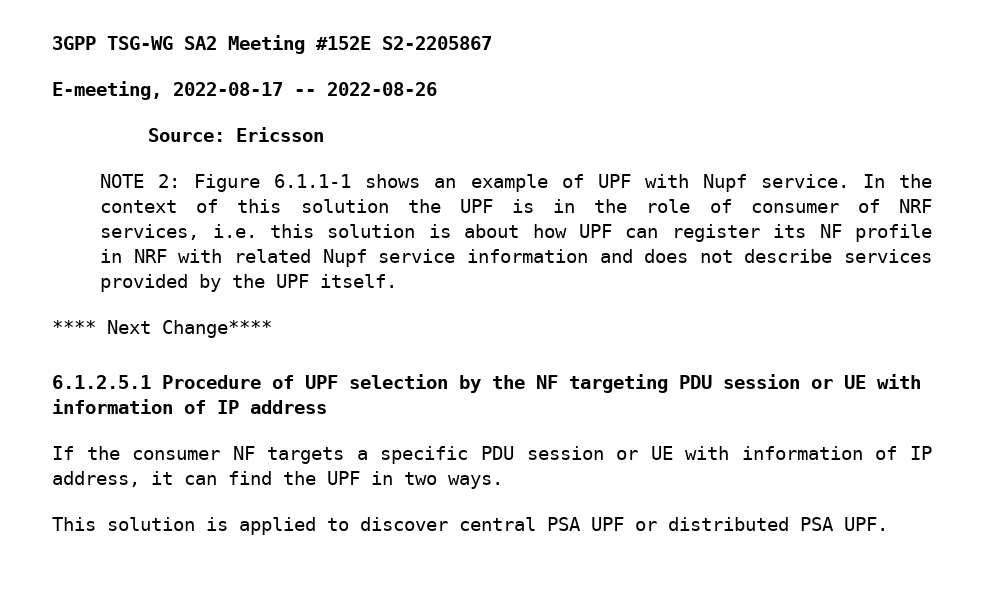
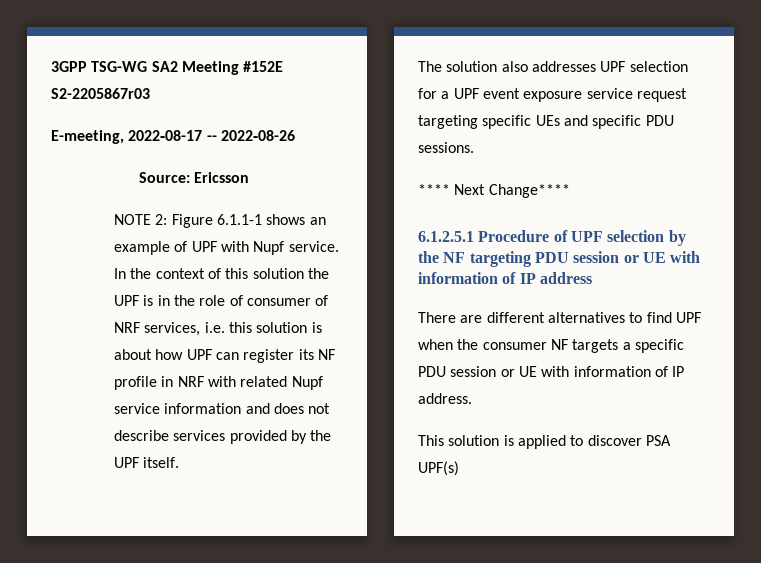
- 3GPP TSG-WG SA2 Meeting #152E S2-2205867
+ 3GPP TSG-WG SA2 Meeting #152E S2-2205867r03
+ The solution also addresses UPF selection for a UPF event exposure service request targeting specific UEs and specific PDU sessions.
- If the consumer NF targets a specific PDU session or UE with information of IP address, it can find the UPF in two ways.
+ There are different alternatives to find UPF when the consumer NF targets a specific PDU session or UE with information of IP address.
- This solution is applied to discover central PSA UPF or distributed PSA UPF.
+ This solution is applied to discover PSA UPF(s)

